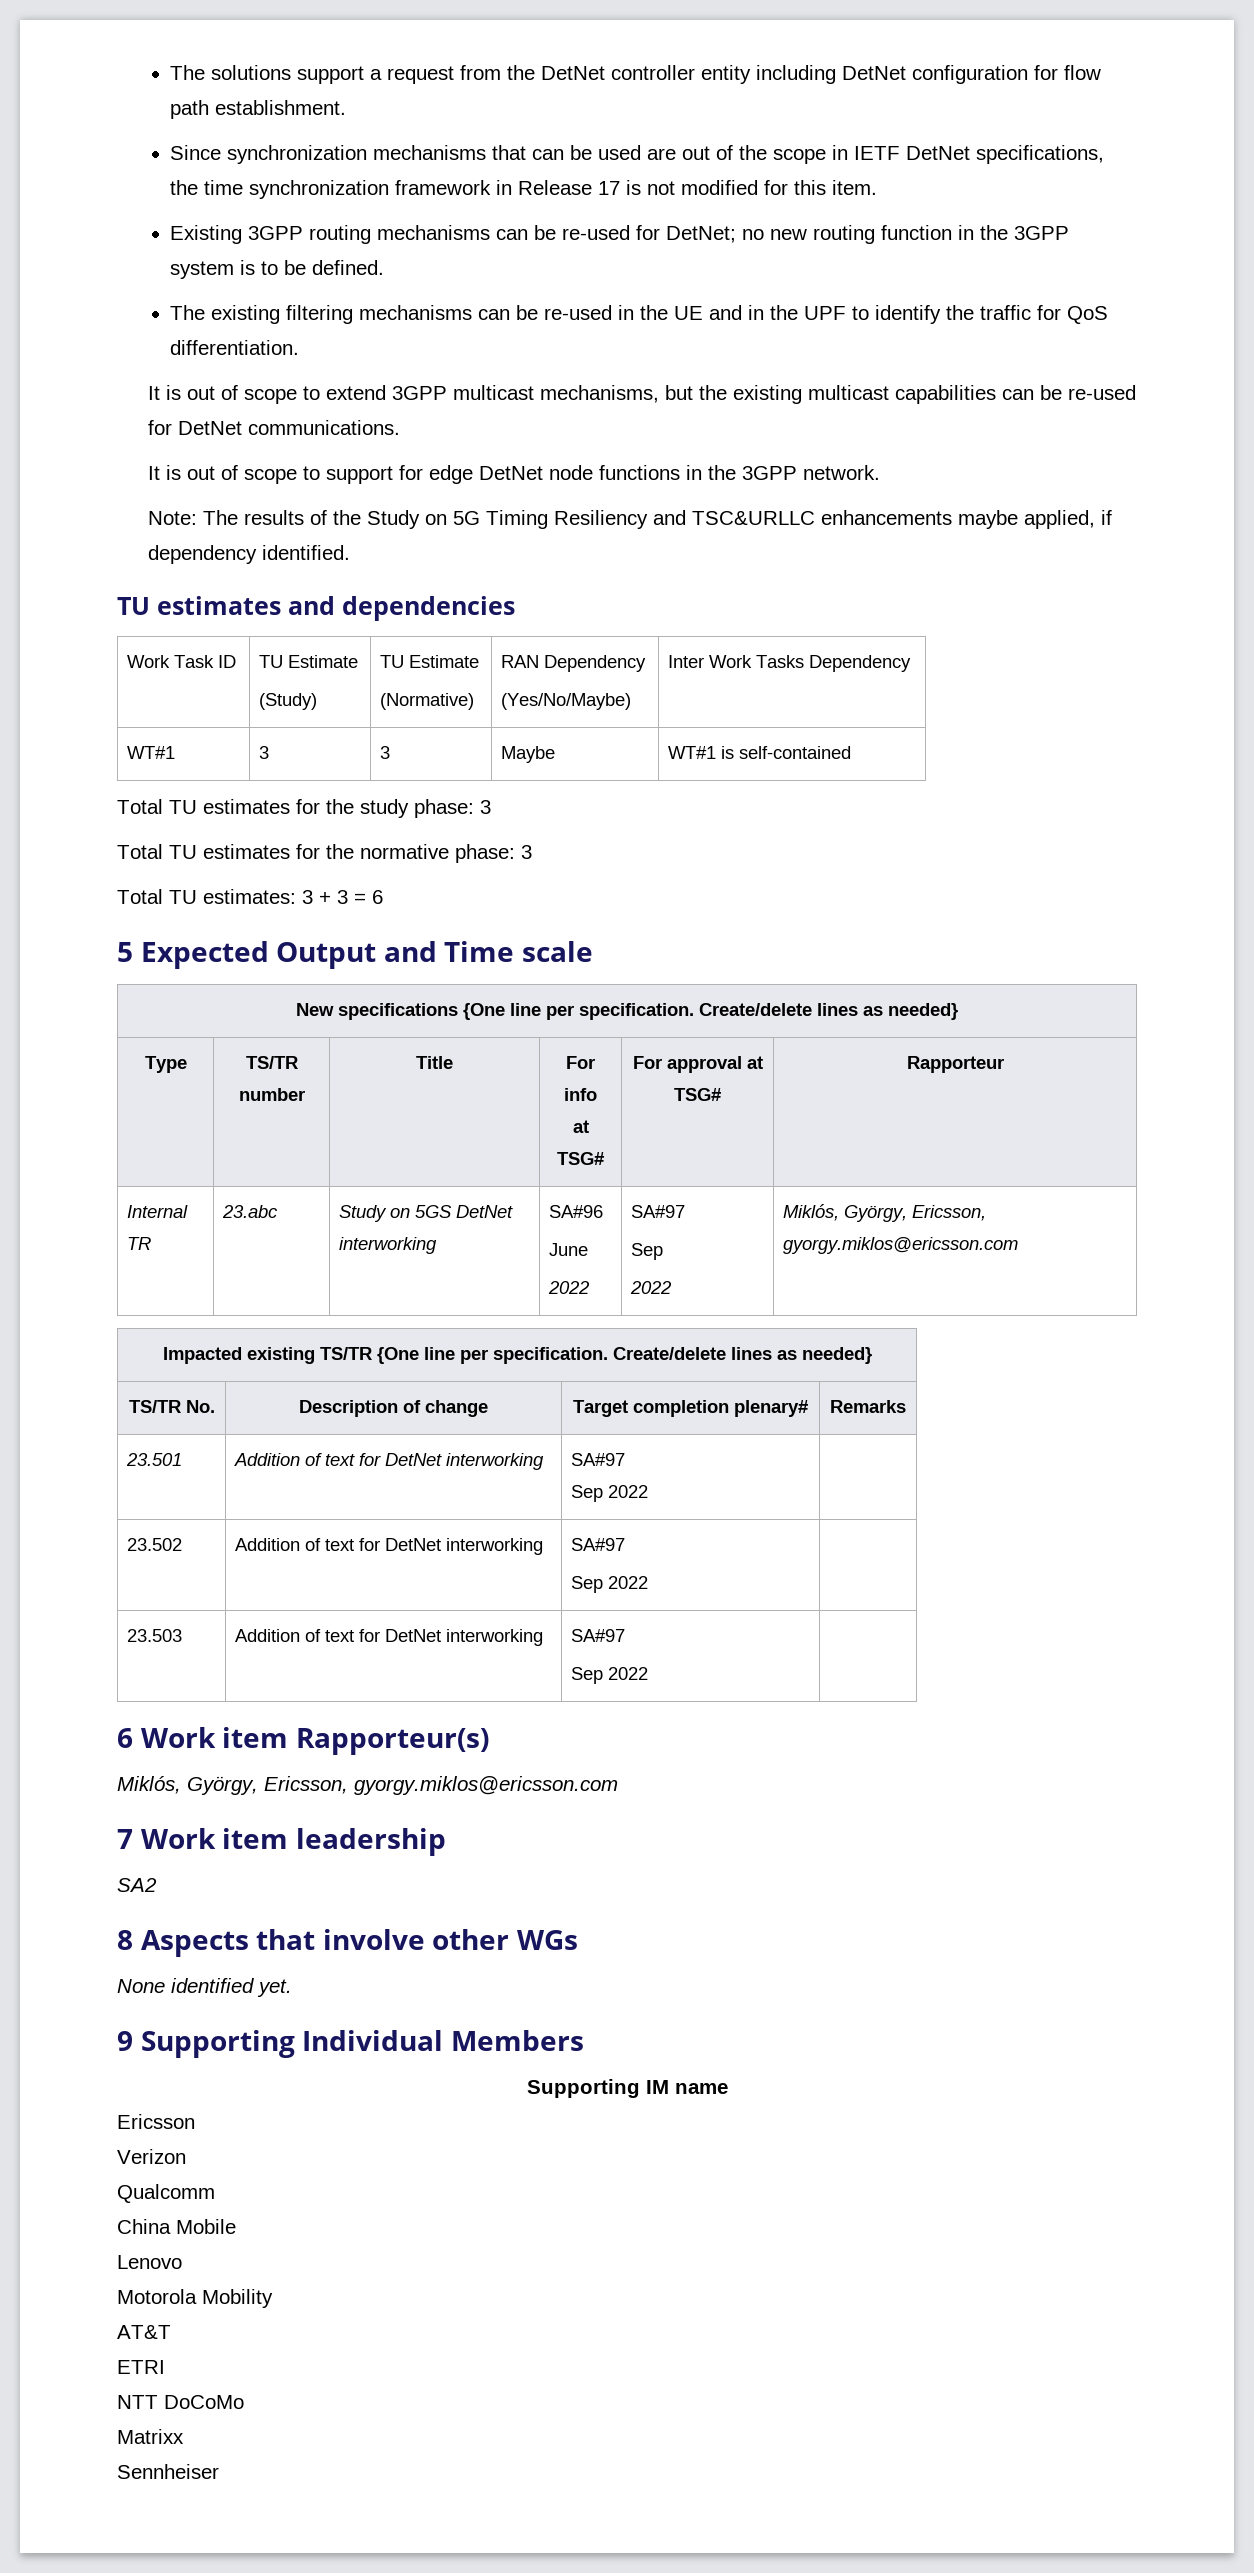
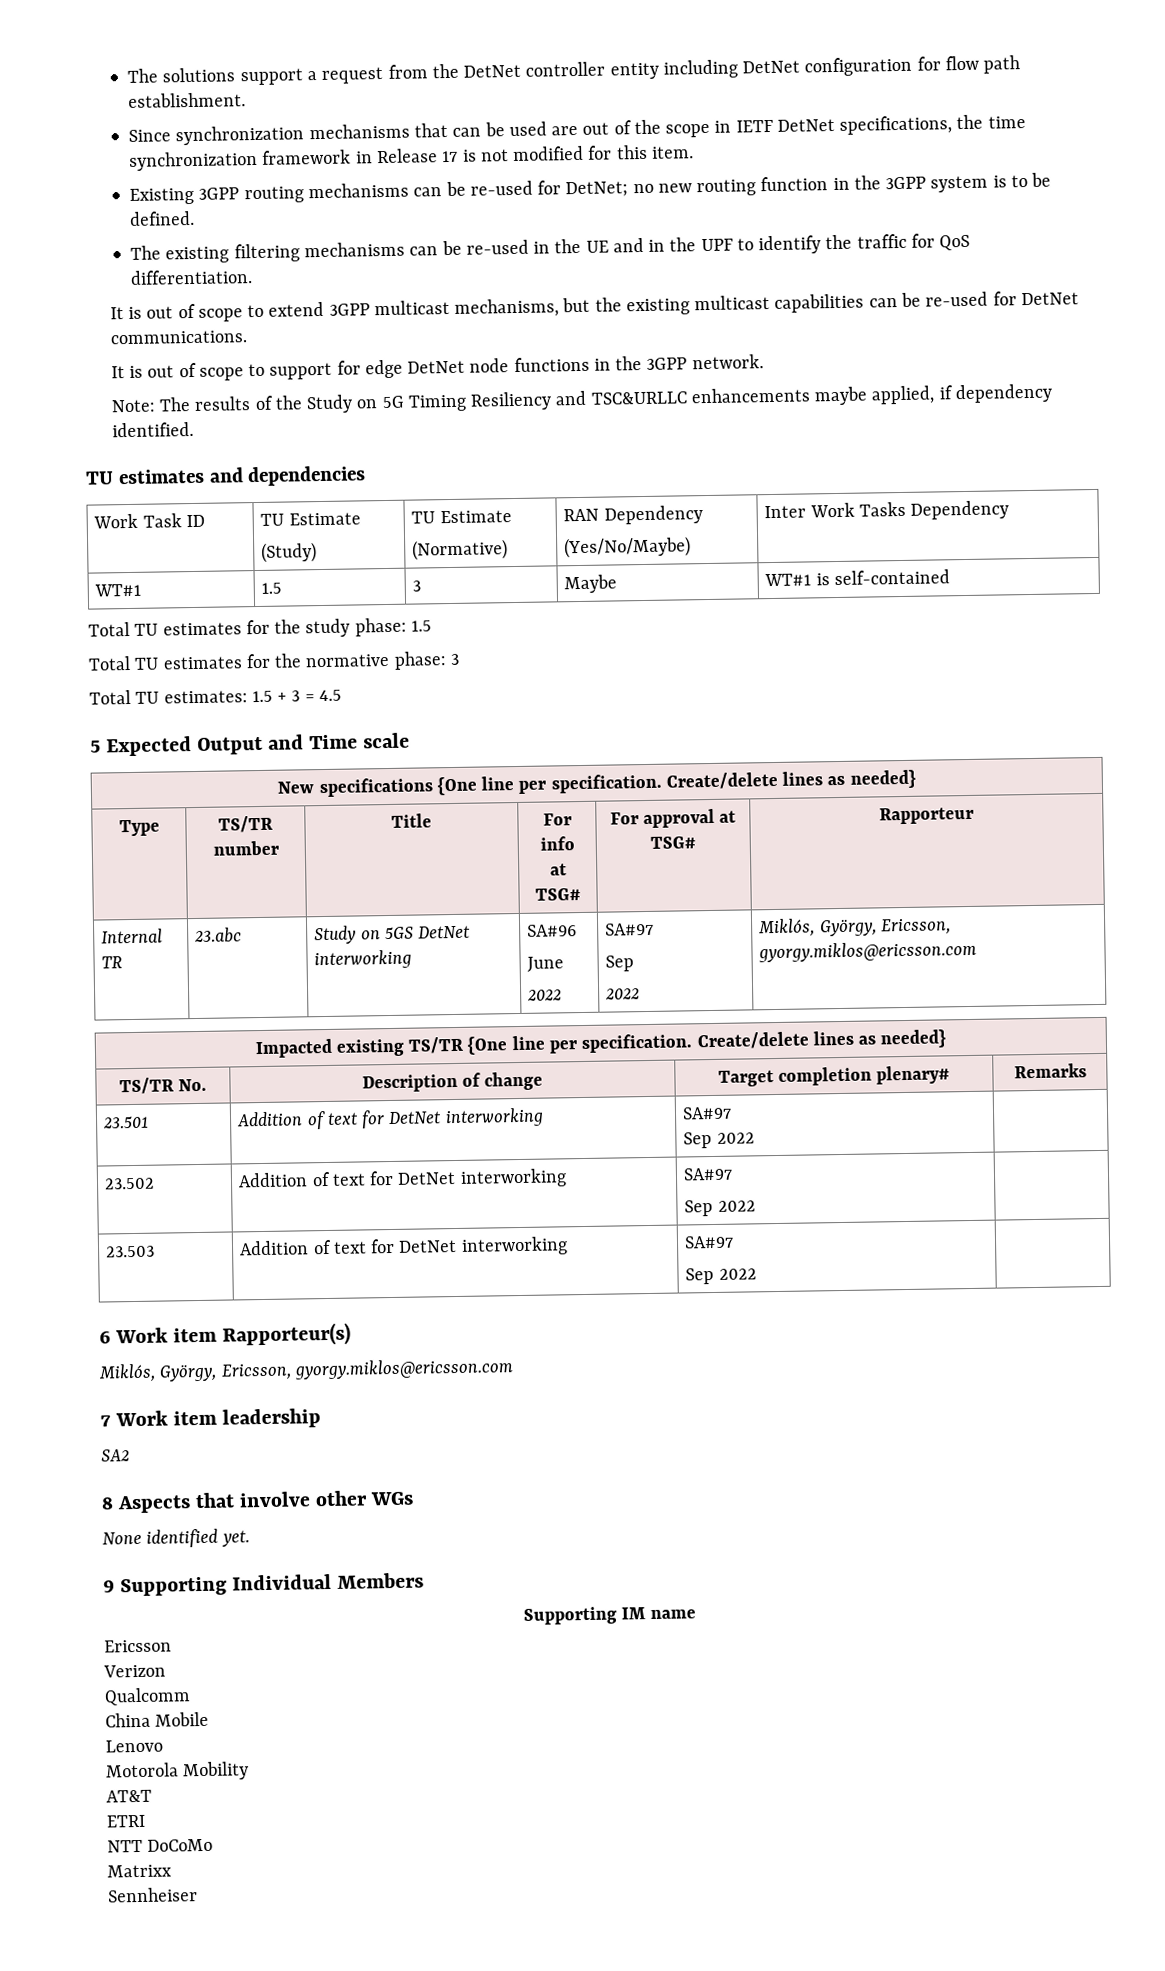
- WT#1 | 3 | 3 | Maybe | WT#1 is self-contained
+ WT#1 | 1.5 | 3 | Maybe | WT#1 is self-contained
- Total TU estimates for the study phase: 3
+ Total TU estimates for the study phase: 1.5
- Total TU estimates: 3 + 3 = 6
+ Total TU estimates: 1.5 + 3 = 4.5

